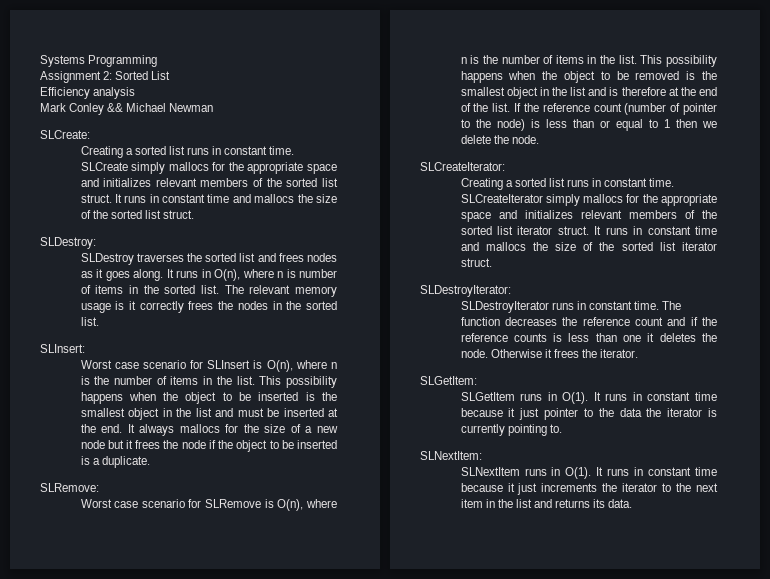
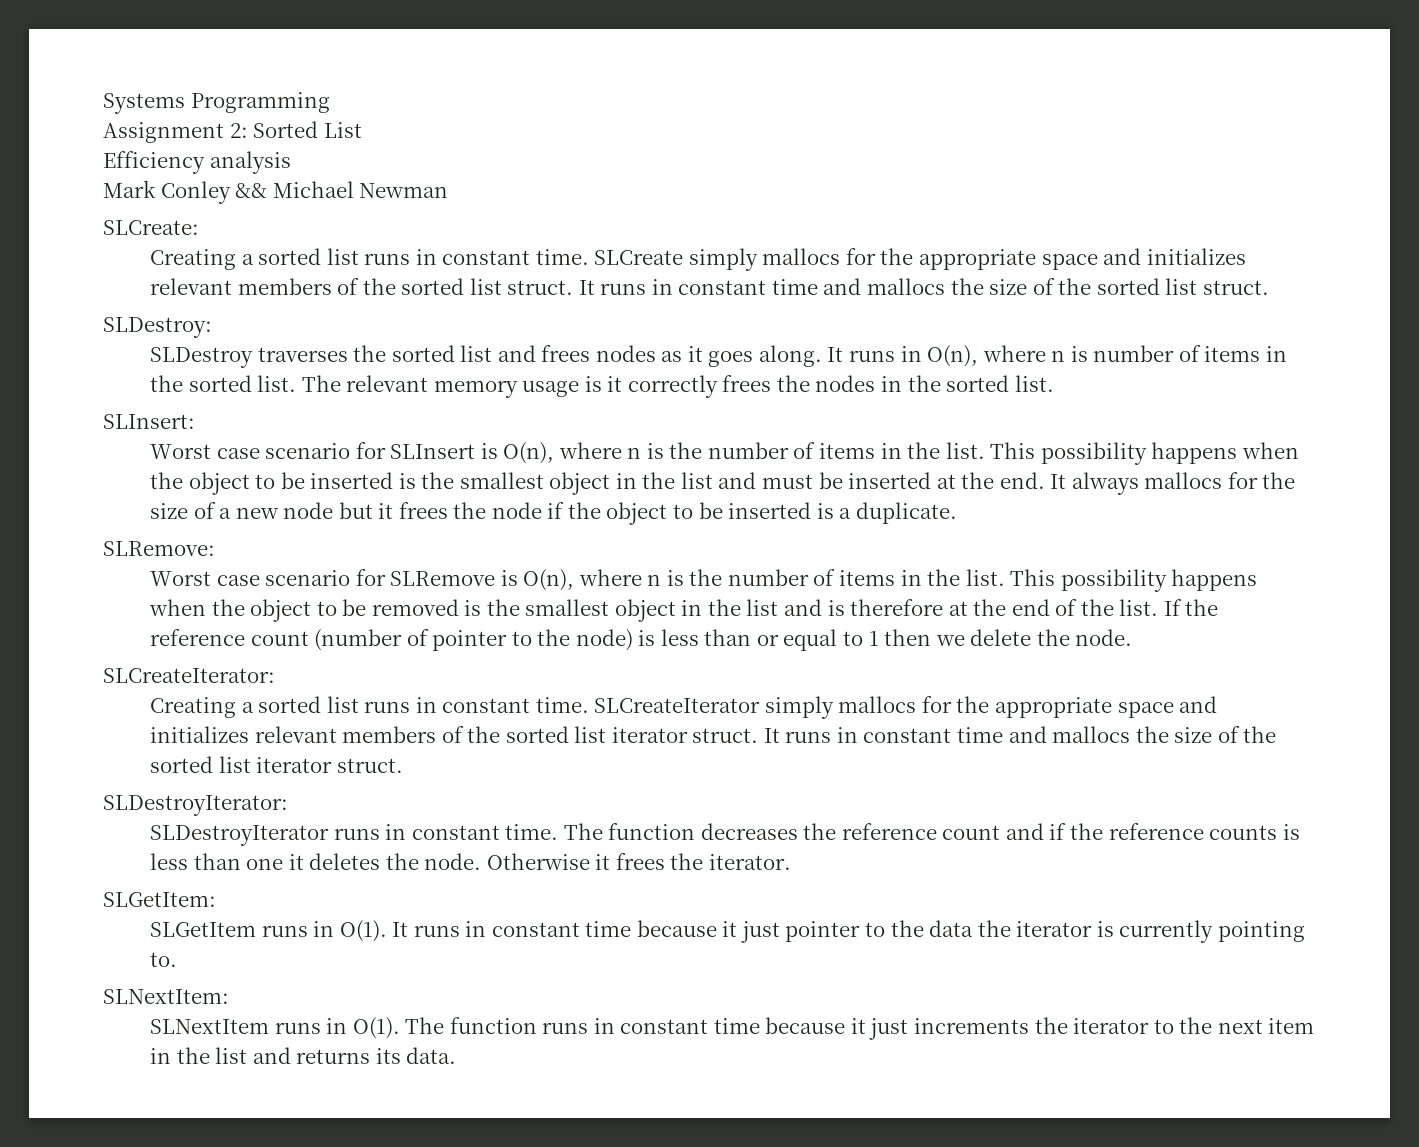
- It runs in constant time because it just increments the iterator to the next item in the list and returns its data.
+ The function runs in constant time because it just increments the iterator to the next item in the list and returns its data.

